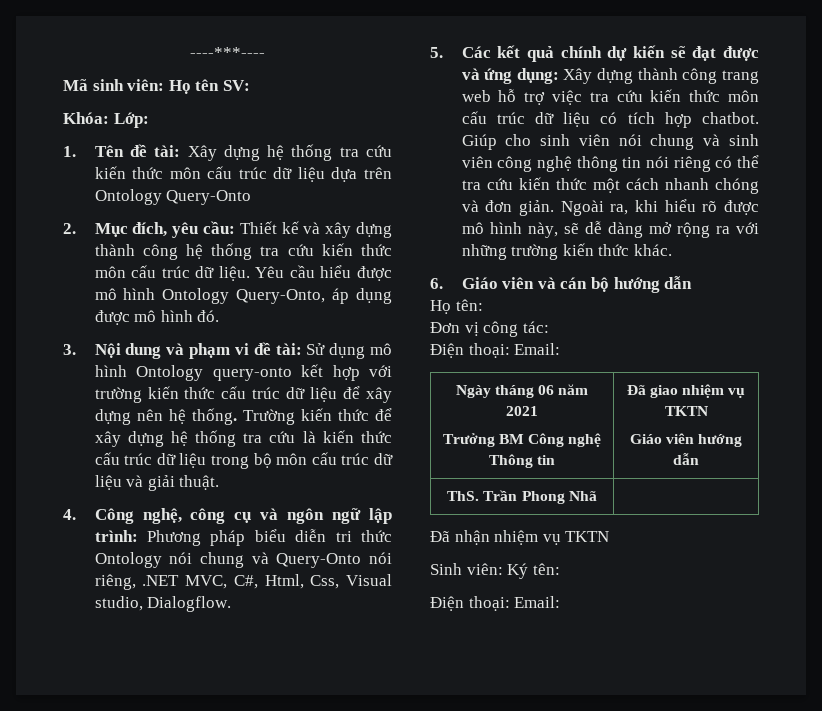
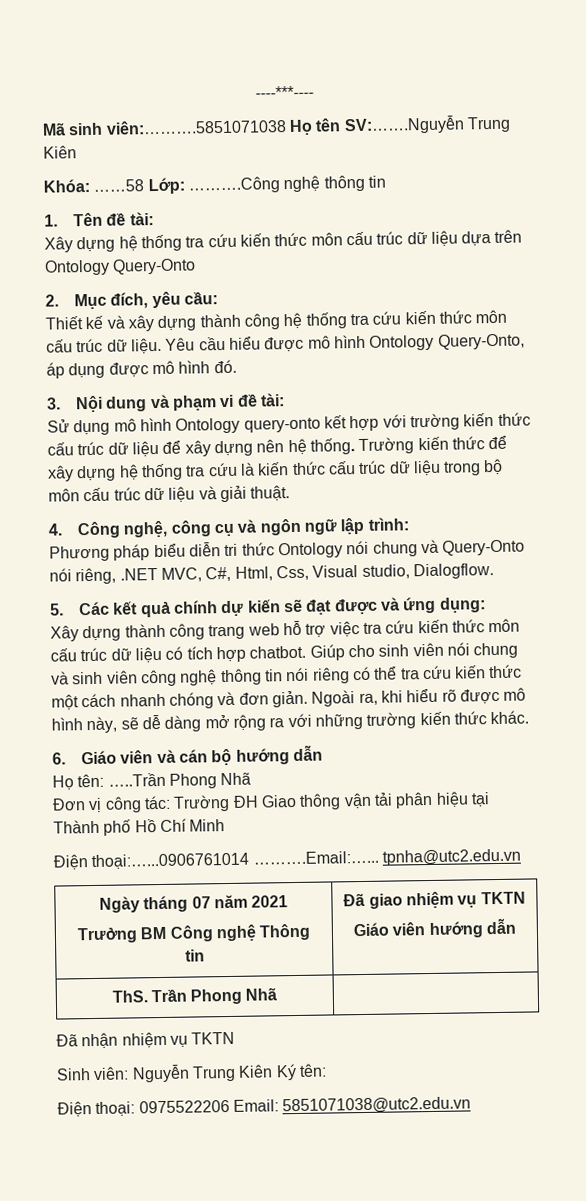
- Mã sinh viên: Họ tên SV:
+ Mã sinh viên:……….5851071038 Họ tên SV:…….Nguyễn Trung Kiên
- Khóa: Lớp:
+ Khóa: ……58 Lớp: ……….Công nghệ thông tin
- 1. Tên đề tài: Xây dựng hệ thống tra cứu kiến thức môn cấu trúc dữ liệu dựa trên Ontology Query-Onto
+ 1. Tên đề tài:
+ Xây dựng hệ thống tra cứu kiến thức môn cấu trúc dữ liệu dựa trên Ontology Query-Onto
- 2. Mục đích, yêu cầu: Thiết kế và xây dựng thành công hệ thống tra cứu kiến thức môn cấu trúc dữ liệu.
+ 2. Mục đích, yêu cầu:
+ Thiết kế và xây dựng thành công hệ thống tra cứu kiến thức môn cấu trúc dữ liệu.
- 3. Nội dung và phạm vi đề tài: Sử dụng mô hình Ontology query-onto kết hợp với trường kiến thức cấu trúc dữ liệu để xây dựng nên hệ thống.
+ 3. Nội dung và phạm vi đề tài:
+ Sử dụng mô hình Ontology query-onto kết hợp với trường kiến thức cấu trúc dữ liệu để xây dựng nên hệ thống.
- 4. Công nghệ, công cụ và ngôn ngữ lập trình: Phương pháp biểu diễn tri thức Ontology nói chung và Query-Onto nói riêng, .NET MVC, C#, Html, Css, Visual studio, Dialogflow.
+ 4. Công nghệ, công cụ và ngôn ngữ lập trình:
+ Phương pháp biểu diễn tri thức Ontology nói chung và Query-Onto nói riêng, .NET MVC, C#, Html, Css, Visual studio, Dialogflow.
- 5. Các kết quả chính dự kiến sẽ đạt được và ứng dụng: Xây dựng thành công trang web hỗ trợ việc tra cứu kiến thức môn cấu trúc dữ liệu có tích hợp chatbot.
+ 5. Các kết quả chính dự kiến sẽ đạt được và ứng dụng:
+ Xây dựng thành công trang web hỗ trợ việc tra cứu kiến thức môn cấu trúc dữ liệu có tích hợp chatbot.
- Họ tên:
+ Họ tên: …..Trần Phong Nhã
- Đơn vị công tác:
- Điện thoại: Email:
+ Đơn vị công tác: Trường ĐH Giao thông vận tải phân hiệu tại Thành phố Hồ Chí Minh
+ Điện thoại:…...0906761014 ……….Email:…... tpnha@utc2.edu.vn
- Ngày tháng 06 năm 2021
+ Ngày tháng 07 năm 2021
- Sinh viên: Ký tên:
- Điện thoại: Email:
+ Sinh viên: Nguyễn Trung Kiên Ký tên:
+ Điện thoại: 0975522206 Email: 5851071038@utc2.edu.vn

